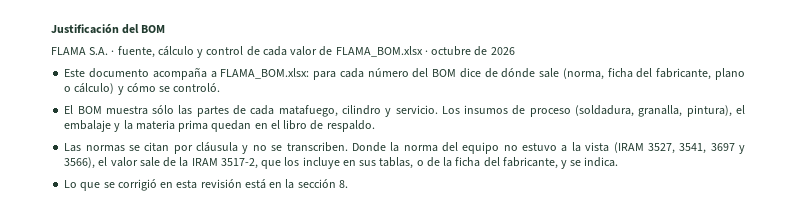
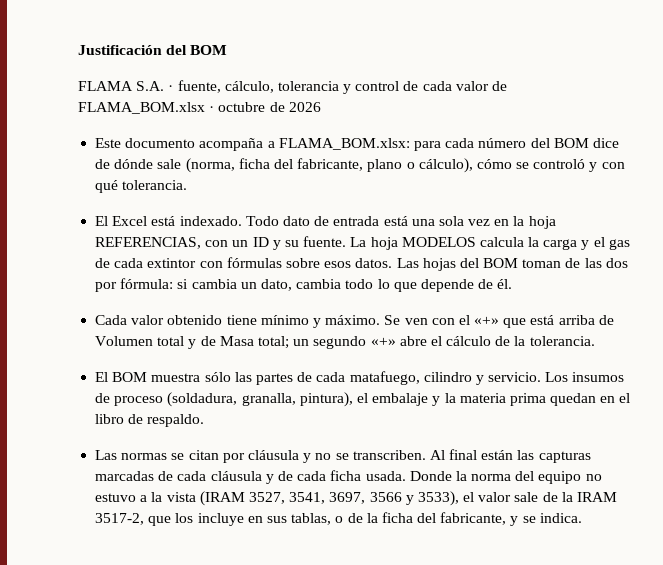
- FLAMA S.A. · fuente, cálculo y control de cada valor de FLAMA_BOM.xlsx · octubre de 2026
+ FLAMA S.A. · fuente, cálculo, tolerancia y control de cada valor de FLAMA_BOM.xlsx · octubre de 2026
- Este documento acompaña a FLAMA_BOM.xlsx: para cada número del BOM dice de dónde sale (norma, ficha del fabricante, plano o cálculo) y cómo se controló.
+ Este documento acompaña a FLAMA_BOM.xlsx: para cada número del BOM dice de dónde sale (norma, ficha del fabricante, plano o cálculo), cómo se controló y con qué tolerancia.
+ El Excel está indexado. Todo dato de entrada está una sola vez en la hoja REFERENCIAS, con un ID y su fuente. La hoja MODELOS calcula la carga y el gas de cada extintor con fórmulas sobre esos datos. Las hojas del BOM toman de las dos por fórmula: si cambia un dato, cambia todo lo que depende de él.
+ Cada valor obtenido tiene mínimo y máximo. Se ven con el «+» que está arriba de Volumen total y de Masa total; un segundo «+» abre el cálculo de la tolerancia.
+ Al final están las capturas marcadas de cada cláusula y de cada ficha usada.
- Donde la norma del equipo no estuvo a la vista (IRAM 3527, 3541, 3697 y 3566), el valor sale de la IRAM 3517-2, que los incluye en sus tablas, o de la ficha del fabricante, y se indica.
+ Donde la norma del equipo no estuvo a la vista (IRAM 3527, 3541, 3697, 3566 y 3533), el valor sale de la IRAM 3517-2, que los incluye en sus tablas, o de la ficha del fabricante, y se indica.
- Lo que se corrigió en esta revisión está en la sección 8.

